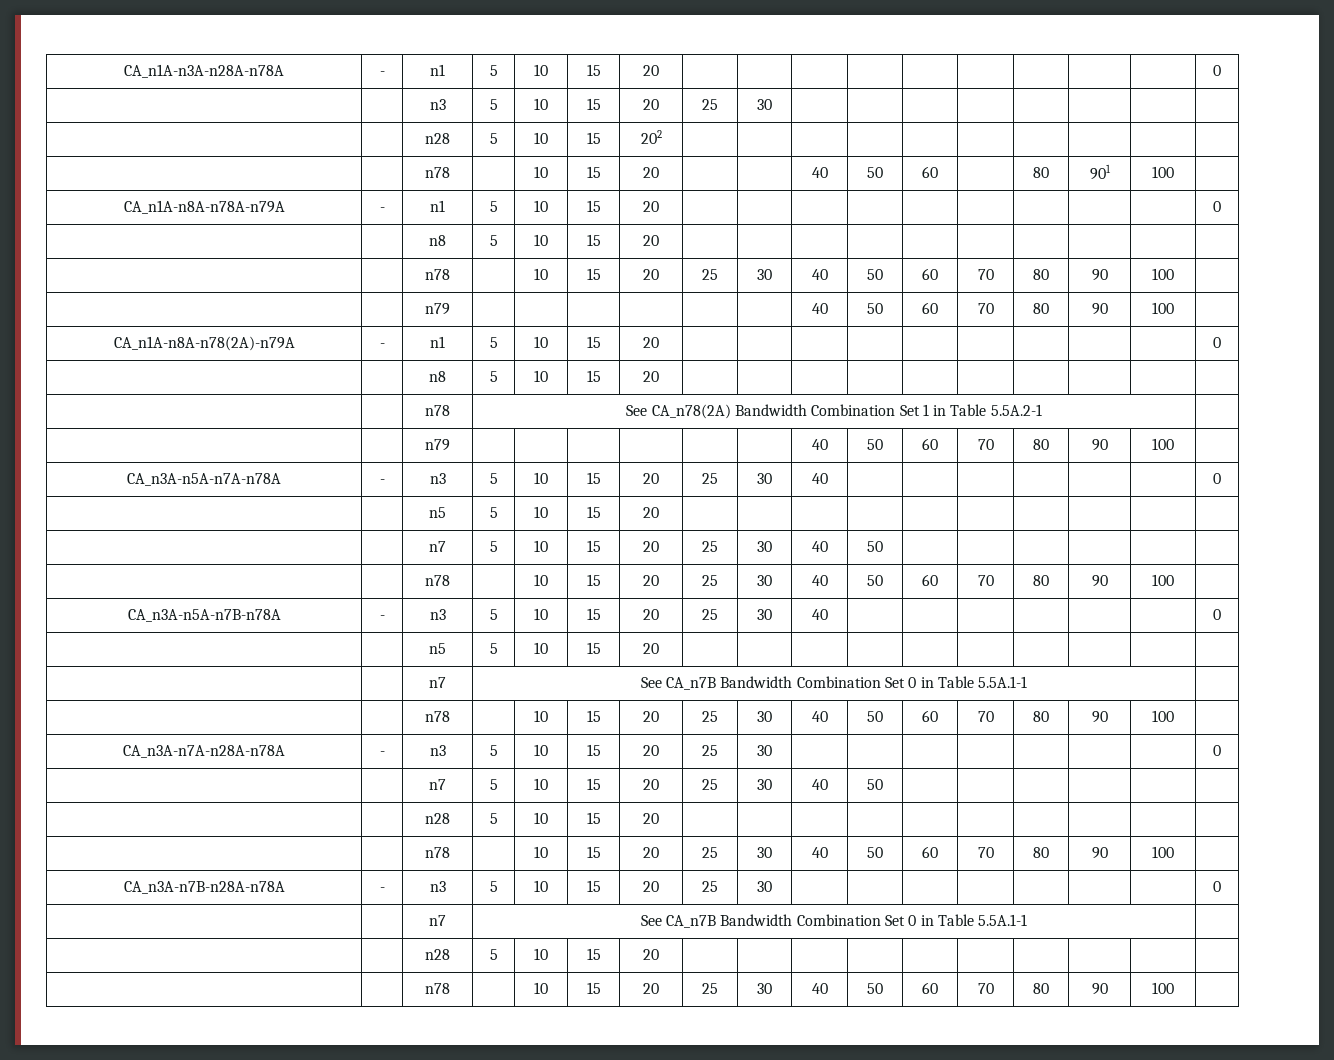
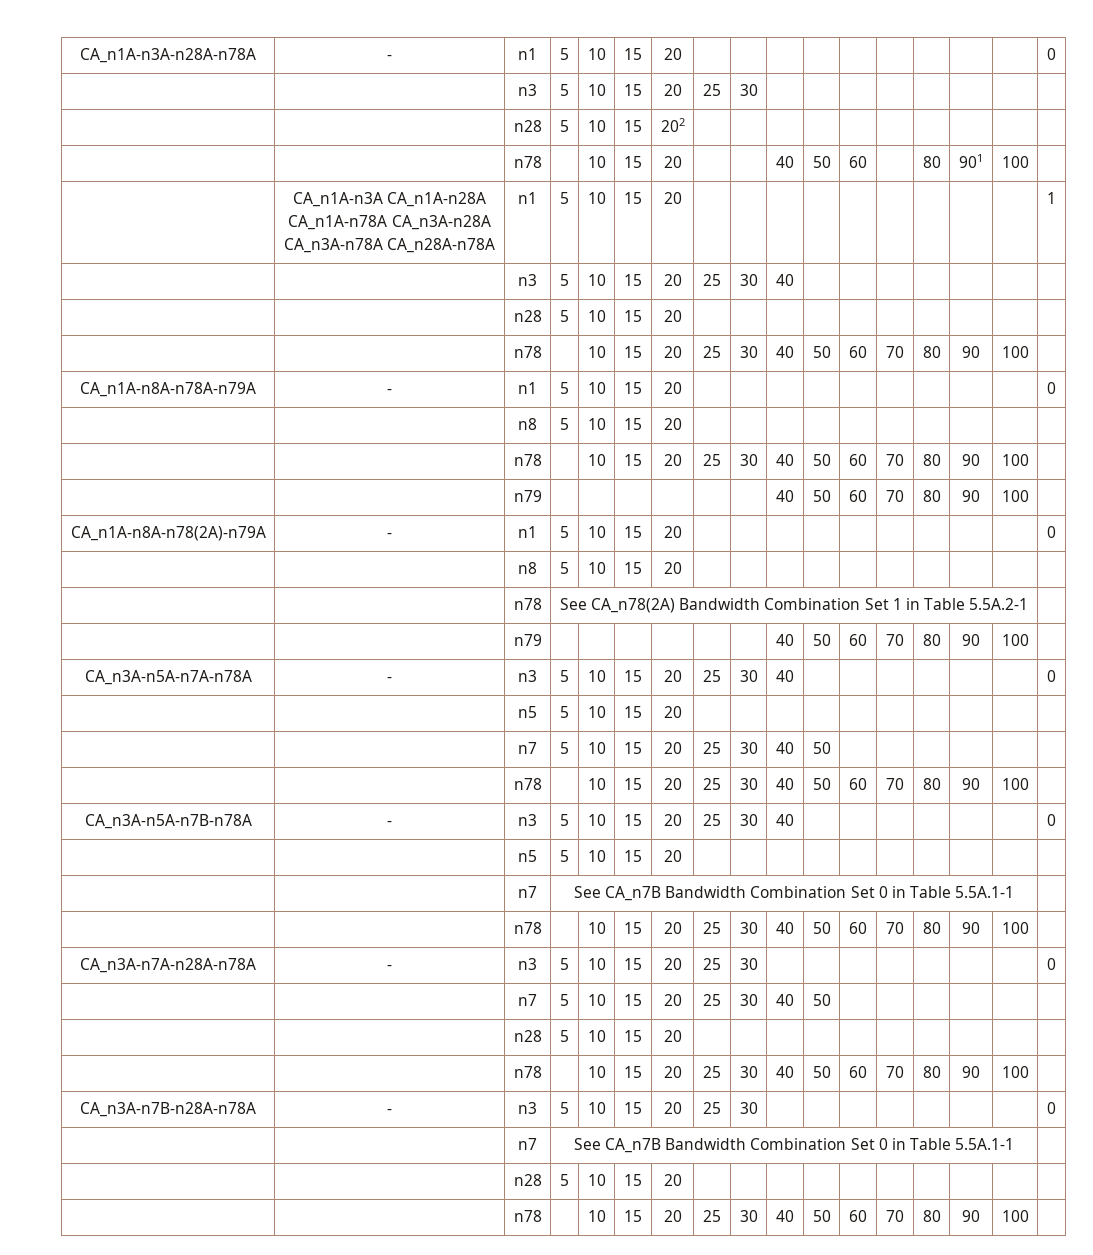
+ | CA_n1A-n3A CA_n1A-n28A CA_n1A-n78A CA_n3A-n28A CA_n3A-n78A CA_n28A-n78A | n1 | 5 | 10 | 15 | 20 | | | | | | | | | | 1
+ | | n3 | 5 | 10 | 15 | 20 | 25 | 30 | 40 | | | | | | |
+ | | n28 | 5 | 10 | 15 | 20 | | | | | | | | | |
+ | | n78 | | 10 | 15 | 20 | 25 | 30 | 40 | 50 | 60 | 70 | 80 | 90 | 100 |

